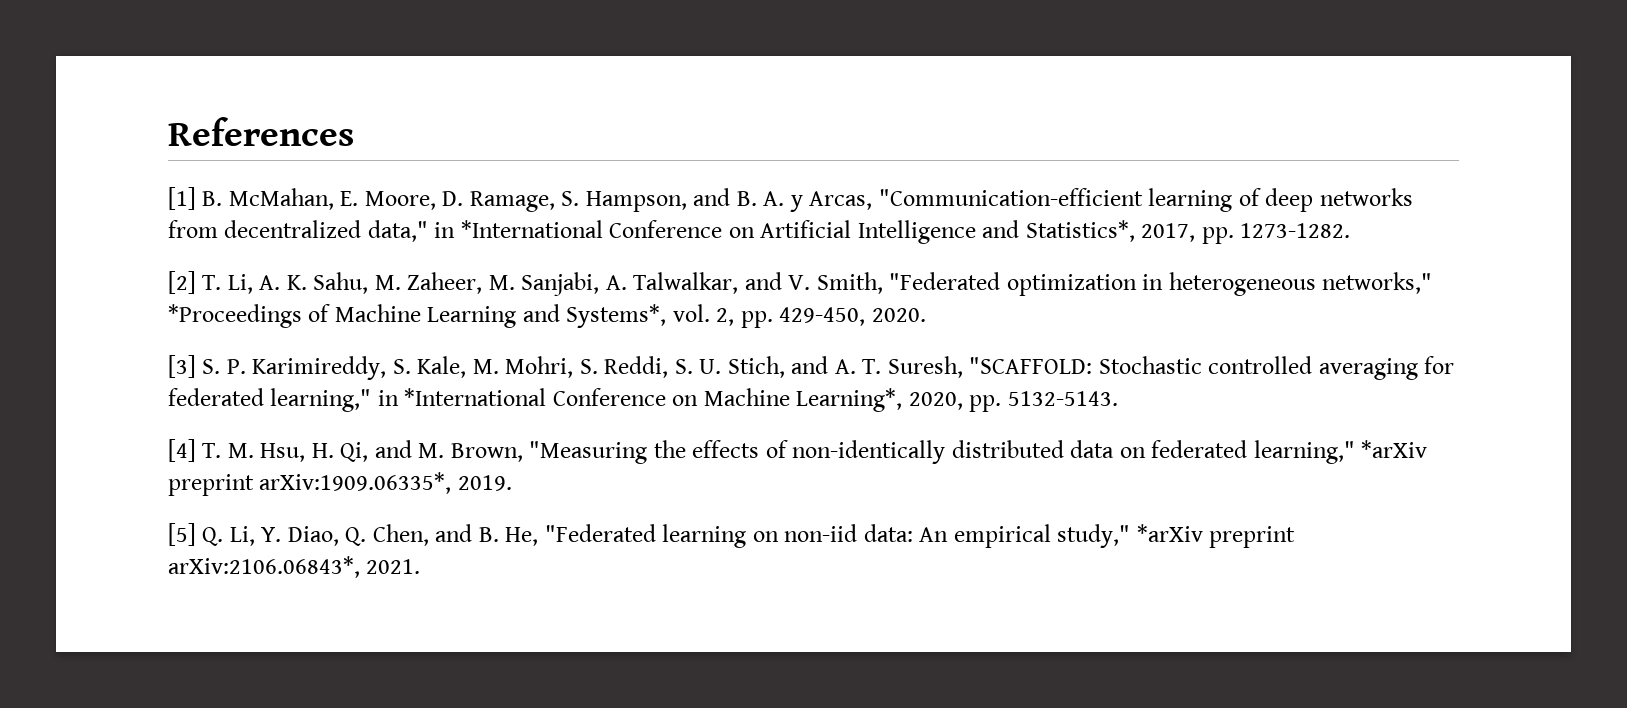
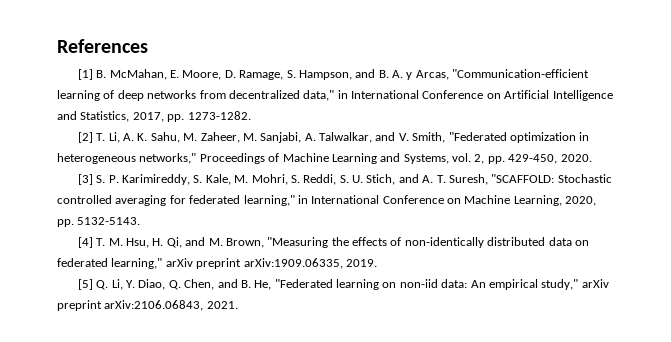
- [1] B. McMahan, E. Moore, D. Ramage, S. Hampson, and B. A. y Arcas, "Communication-efficient learning of deep networks from decentralized data," in *International Conference on Artificial Intelligence and Statistics*, 2017, pp. 1273-1282.
+ [1] B. McMahan, E. Moore, D. Ramage, S. Hampson, and B. A. y Arcas, "Communication-efficient learning of deep networks from decentralized data," in International Conference on Artificial Intelligence and Statistics, 2017, pp. 1273-1282.
- [2] T. Li, A. K. Sahu, M. Zaheer, M. Sanjabi, A. Talwalkar, and V. Smith, "Federated optimization in heterogeneous networks," *Proceedings of Machine Learning and Systems*, vol. 2, pp. 429-450, 2020.
+ [2] T. Li, A. K. Sahu, M. Zaheer, M. Sanjabi, A. Talwalkar, and V. Smith, "Federated optimization in heterogeneous networks," Proceedings of Machine Learning and Systems, vol. 2, pp. 429-450, 2020.
- [3] S. P. Karimireddy, S. Kale, M. Mohri, S. Reddi, S. U. Stich, and A. T. Suresh, "SCAFFOLD: Stochastic controlled averaging for federated learning," in *International Conference on Machine Learning*, 2020, pp. 5132-5143.
+ [3] S. P. Karimireddy, S. Kale, M. Mohri, S. Reddi, S. U. Stich, and A. T. Suresh, "SCAFFOLD: Stochastic controlled averaging for federated learning," in International Conference on Machine Learning, 2020, pp. 5132-5143.
- [4] T. M. Hsu, H. Qi, and M. Brown, "Measuring the effects of non-identically distributed data on federated learning," *arXiv preprint arXiv:1909.06335*, 2019.
+ [4] T. M. Hsu, H. Qi, and M. Brown, "Measuring the effects of non-identically distributed data on federated learning," arXiv preprint arXiv:1909.06335, 2019.
- [5] Q. Li, Y. Diao, Q. Chen, and B. He, "Federated learning on non-iid data: An empirical study," *arXiv preprint arXiv:2106.06843*, 2021.
+ [5] Q. Li, Y. Diao, Q. Chen, and B. He, "Federated learning on non-iid data: An empirical study," arXiv preprint arXiv:2106.06843, 2021.

